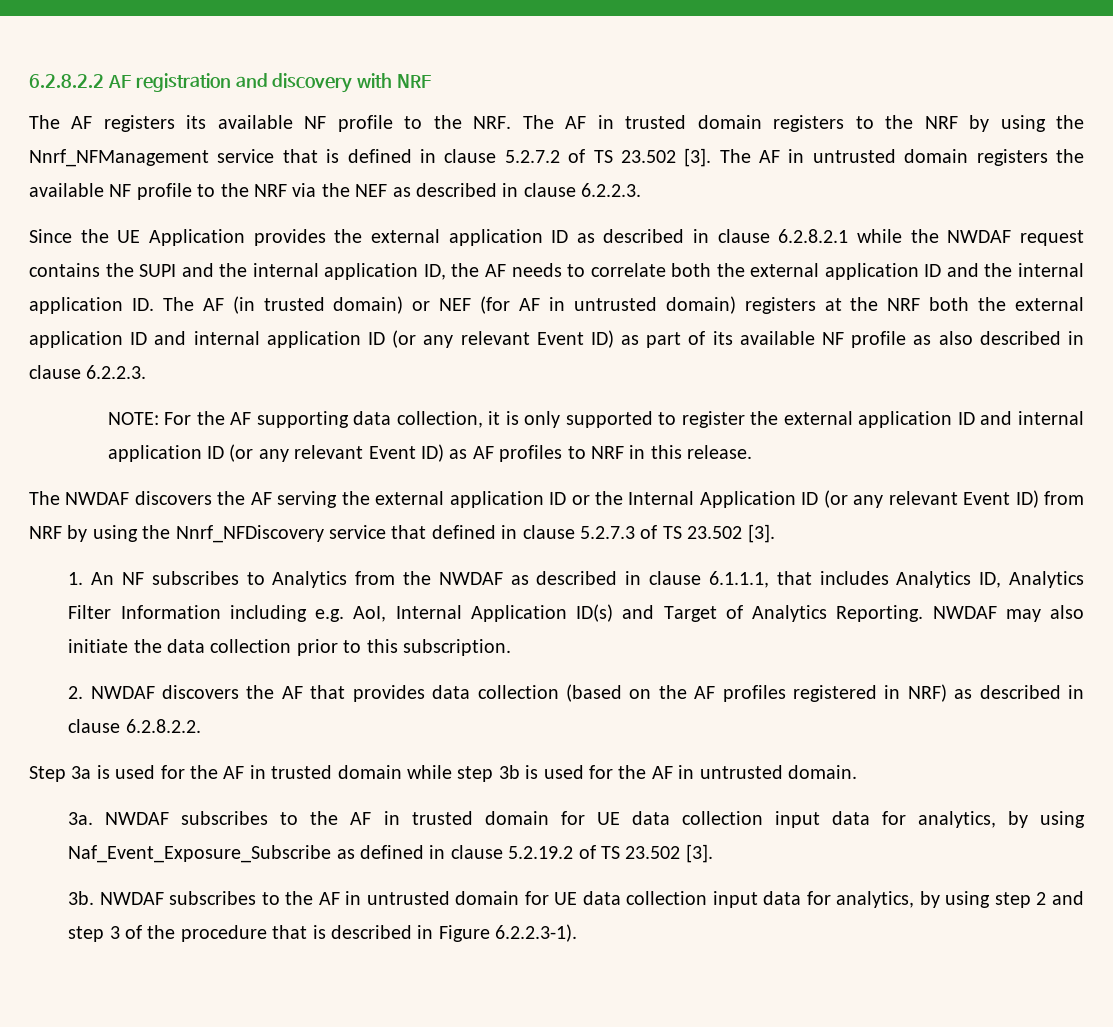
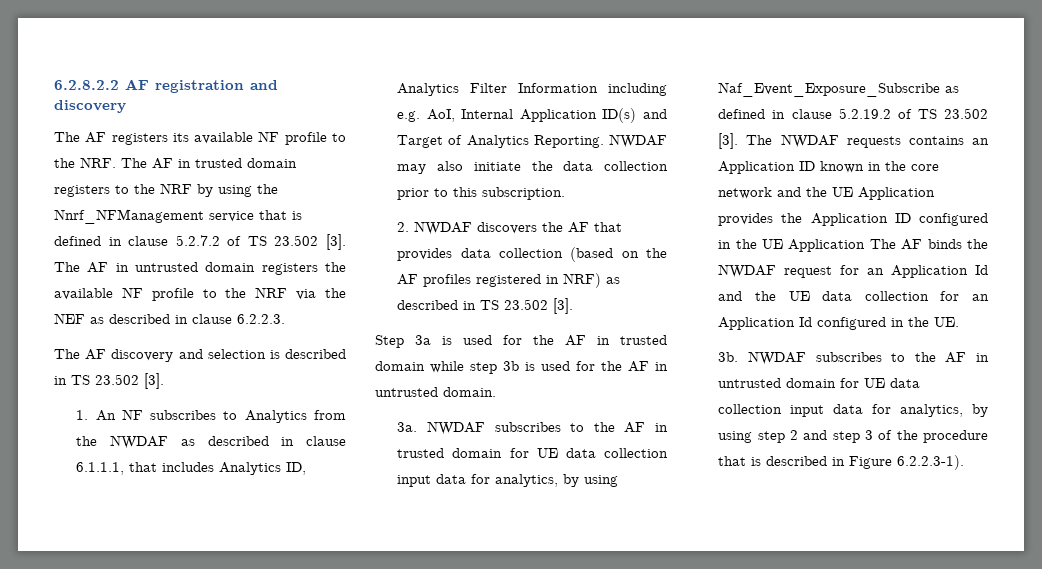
- 6.2.8.2.2 AF registration and discovery with NRF
+ 6.2.8.2.2 AF registration and discovery
- Since the UE Application provides the external application ID as described in clause 6.2.8.2.1 while the NWDAF request contains the SUPI and the internal application ID, the AF needs to correlate both the external application ID and the internal application ID. The AF (in trusted domain) or NEF (for AF in untrusted domain) registers at the NRF both the external application ID and internal application ID (or any relevant Event ID) as part of its available NF profile as also described in clause 6.2.2.3.
- NOTE: For the AF supporting data collection, it is only supported to register the external application ID and internal application ID (or any relevant Event ID) as AF profiles to NRF in this release.
- The NWDAF discovers the AF serving the external application ID or the Internal Application ID (or any relevant Event ID) from NRF by using the Nnrf_NFDiscovery service that defined in clause 5.2.7.3 of TS 23.502 [3].
+ The AF discovery and selection is described in TS 23.502 [3].
- 2. NWDAF discovers the AF that provides data collection (based on the AF profiles registered in NRF) as described in clause 6.2.8.2.2.
+ 2. NWDAF discovers the AF that provides data collection (based on the AF profiles registered in NRF) as described in TS 23.502 [3].
+ The NWDAF requests contains an Application ID known in the core network and the UE Application provides the Application ID configured in the UE Application The AF binds the NWDAF request for an Application Id and the UE data collection for an Application Id configured in the UE.

